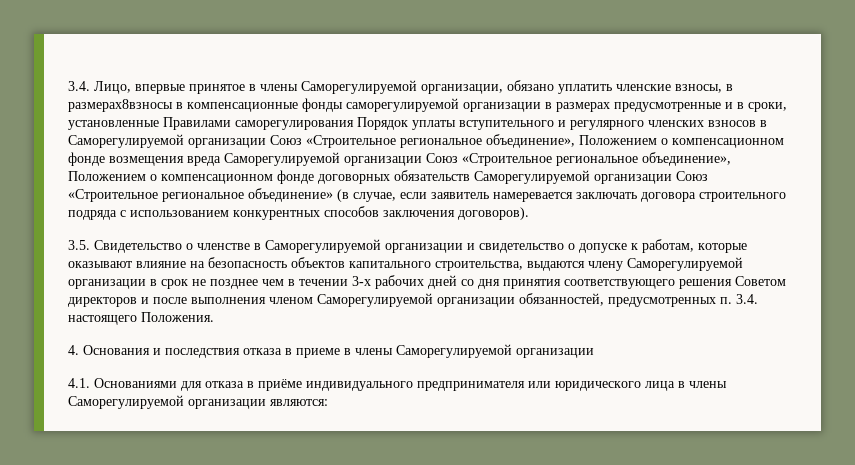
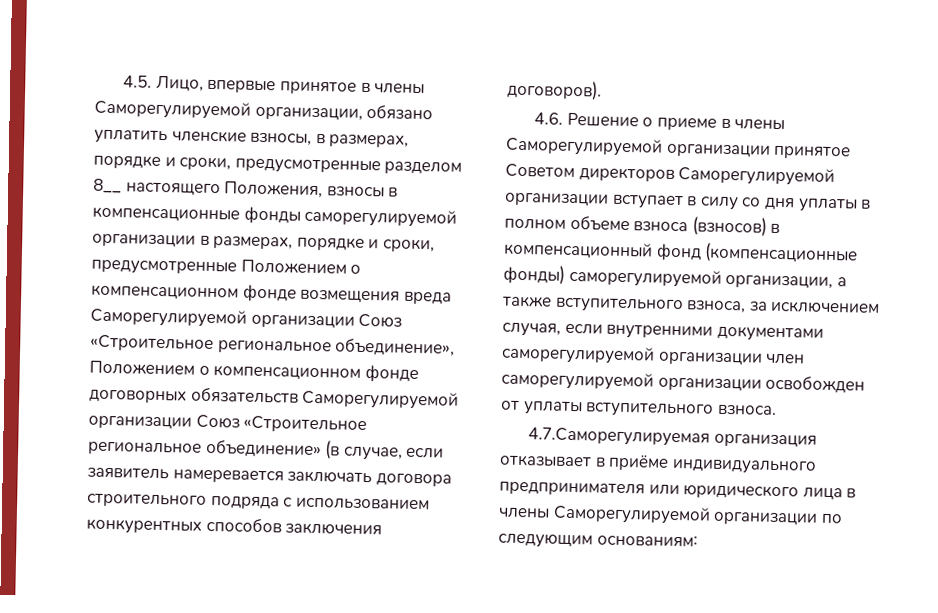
- 3.4. Лицо, впервые принятое в члены Саморегулируемой организации, обязано уплатить членские взносы, в размерах8взносы в компенсационные фонды саморегулируемой организации в размерах предусмотренные и в сроки, установленные Правилами саморегулирования Порядок уплаты вступительного и регулярного членских взносов в Саморегулируемой организации Союз «Строительное региональное объединение», Положением о компенсационном фонде возмещения вреда Саморегулируемой организации Союз «Строительное региональное объединение», Положением о компенсационном фонде договорных обязательств Саморегулируемой организации Союз «Строительное региональное объединение» (в случае, если заявитель намеревается заключать договора строительного подряда с использованием конкурентных способов заключения договоров).
+ 4.5. Лицо, впервые принятое в члены Саморегулируемой организации, обязано уплатить членские взносы, в размерах, порядке и сроки, предусмотренные разделом 8__ настоящего Положения, взносы в компенсационные фонды саморегулируемой организации в размерах, порядке и сроки, предусмотренные Положением о компенсационном фонде возмещения вреда Саморегулируемой организации Союз «Строительное региональное объединение», Положением о компенсационном фонде договорных обязательств Саморегулируемой организации Союз «Строительное региональное объединение» (в случае, если заявитель намеревается заключать договора строительного подряда с использованием конкурентных способов заключения договоров).
- 3.5. Свидетельство о членстве в Саморегулируемой организации и свидетельство о допуске к работам, которые оказывают влияние на безопасность объектов капитального строительства, выдаются члену Саморегулируемой организации в срок не позднее чем в течении 3-х рабочих дней со дня принятия соответствующего решения Советом директоров и после выполнения членом Саморегулируемой организации обязанностей, предусмотренных п. 3.4. настоящего Положения.
- 4. Основания и последствия отказа в приеме в члены Саморегулируемой организации
- 4.1. Основаниями для отказа в приёме индивидуального предпринимателя или юридического лица в члены Саморегулируемой организации являются:
+ 4.6. Решение о приеме в члены Саморегулируемой организации принятое Советом директоров Саморегулируемой организации вступает в силу со дня уплаты в полном объеме взноса (взносов) в компенсационный фонд (компенсационные фонды) саморегулируемой организации, а также вступительного взноса, за исключением случая, если внутренними документами саморегулируемой организации член саморегулируемой организации освобожден от уплаты вступительного взноса.
+ 4.7.Саморегулируемая организация отказывает в приёме индивидуального предпринимателя или юридического лица в члены Саморегулируемой организации по следующим основаниям:

